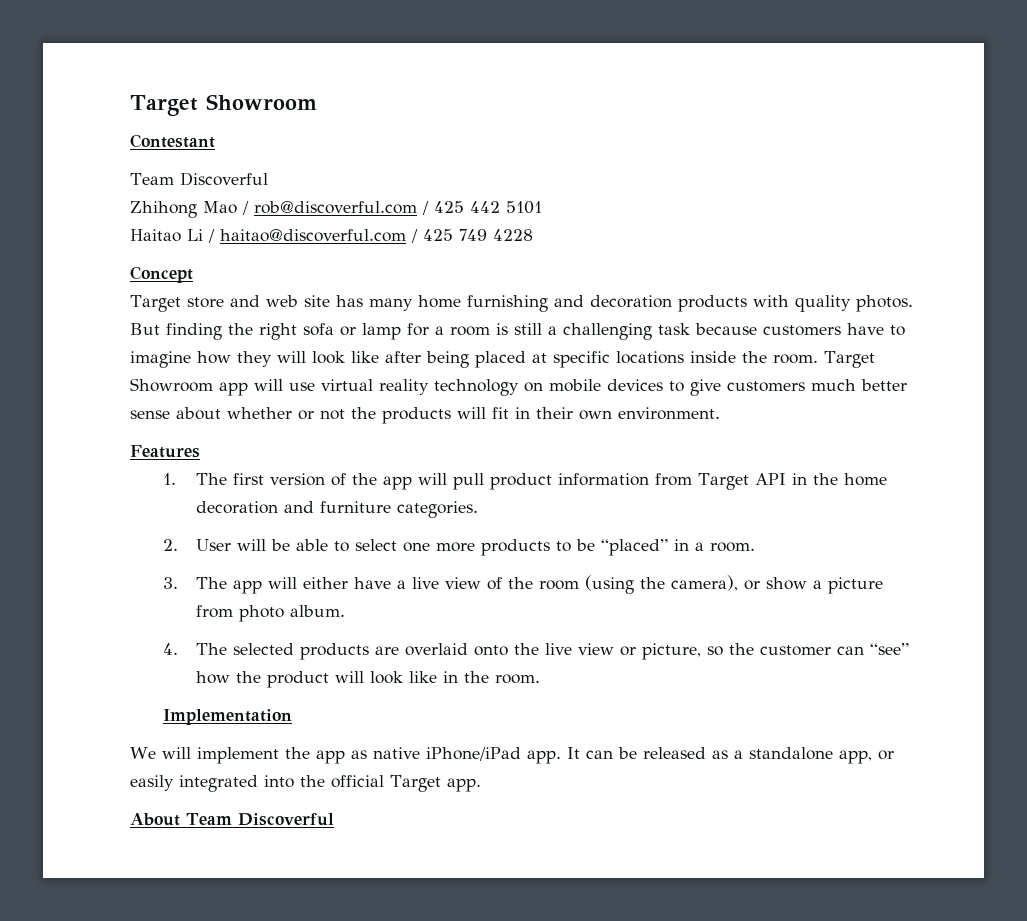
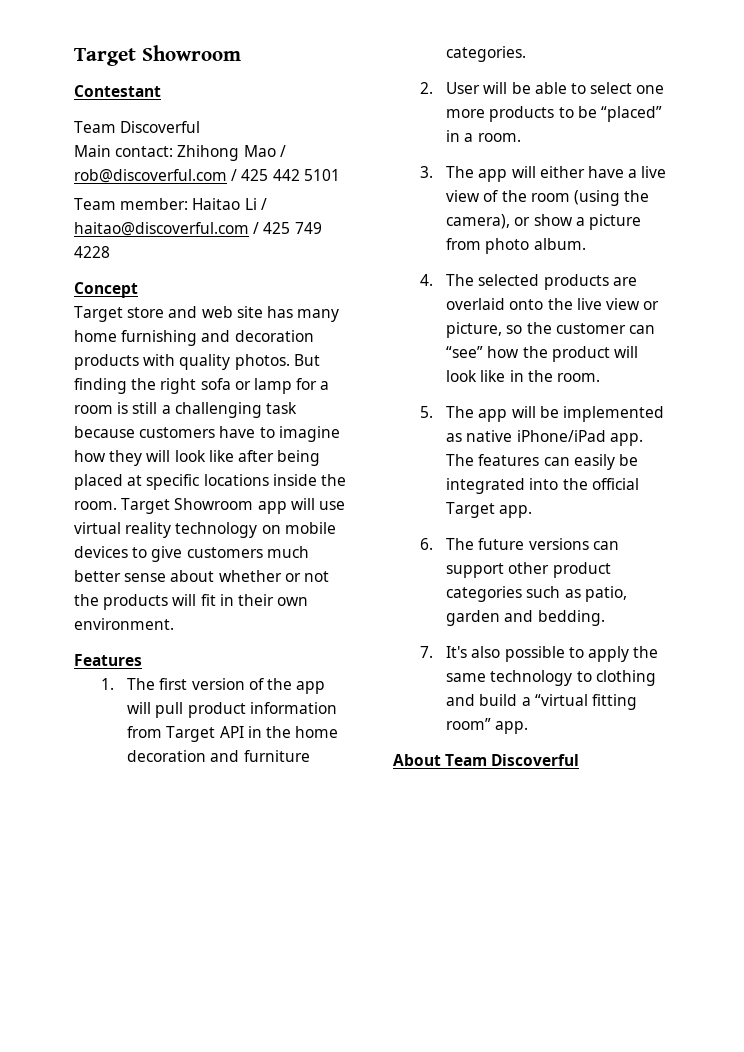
- Zhihong Mao / rob@discoverful.com / 425 442 5101
+ Main contact: Zhihong Mao / rob@discoverful.com / 425 442 5101
- Haitao Li / haitao@discoverful.com / 425 749 4228
+ Team member: Haitao Li / haitao@discoverful.com / 425 749 4228
- Implementation
- We will implement the app as native iPhone/iPad app. It can be released as a standalone app, or easily integrated into the official Target app.
+ 5. The app will be implemented as native iPhone/iPad app. The features can easily be integrated into the official Target app.
+ 6. The future versions can support other product categories such as patio, garden and bedding.
+ 7. It's also possible to apply the same technology to clothing and build a “virtual fitting room” app.

